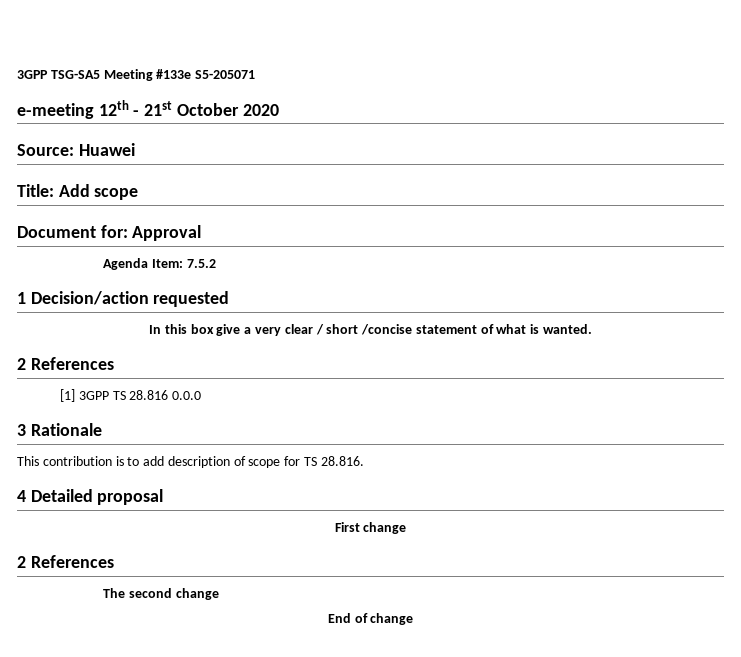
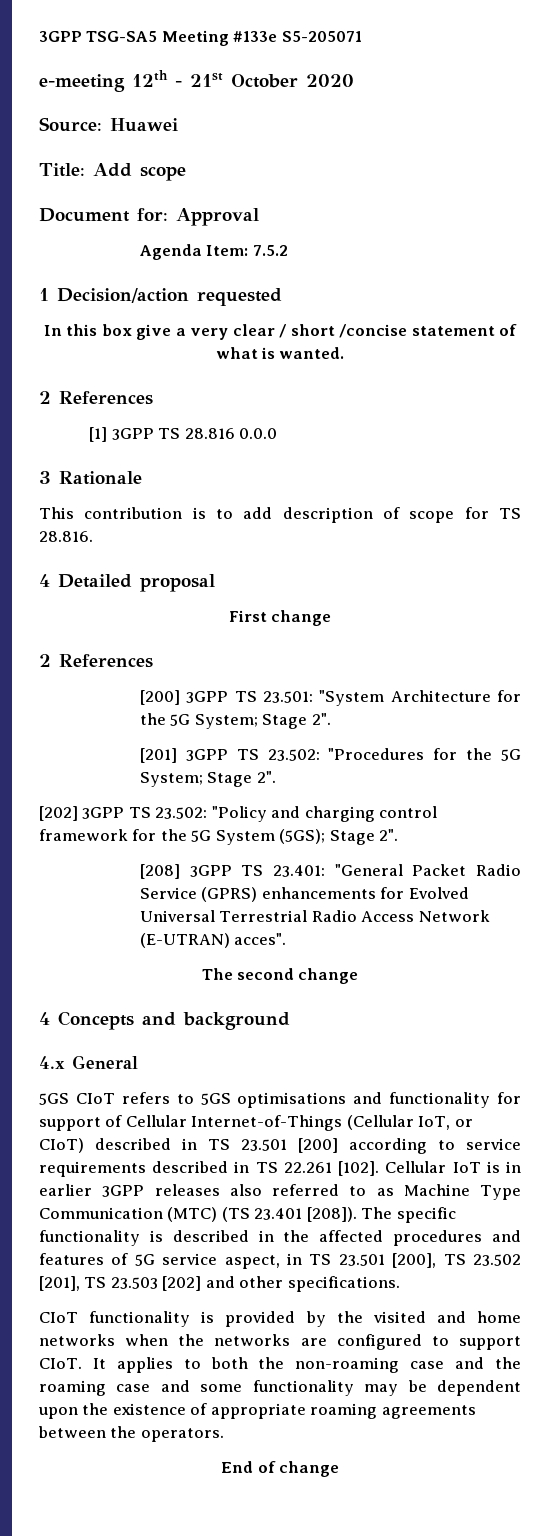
+ [200] 3GPP TS 23.501: "System Architecture for the 5G System; Stage 2".
+ [201] 3GPP TS 23.502: "Procedures for the 5G System; Stage 2".
+ [202] 3GPP TS 23.502: "Policy and charging control framework for the 5G System (5GS); Stage 2".
+ [208] 3GPP TS 23.401: "General Packet Radio Service (GPRS) enhancements for Evolved Universal Terrestrial Radio Access Network (E-UTRAN) acces".
  The second change
+ 4 Concepts and background
+ 4.x General
+ 5GS CIoT refers to 5GS optimisations and functionality for support of Cellular Internet-of-Things (Cellular IoT, or CIoT) described in TS 23.501 [200] according to service requirements described in TS 22.261 [102]. Cellular IoT is in earlier 3GPP releases also referred to as Machine Type Communication (MTC) (TS 23.401 [208]). The specific functionality is described in the affected procedures and features of 5G service aspect, in TS 23.501 [200], TS 23.502 [201], TS 23.503 [202] and other specifications.
+ CIoT functionality is provided by the visited and home networks when the networks are configured to support CIoT. It applies to both the non-roaming case and the roaming case and some functionality may be dependent upon the existence of appropriate roaming agreements between the operators.

